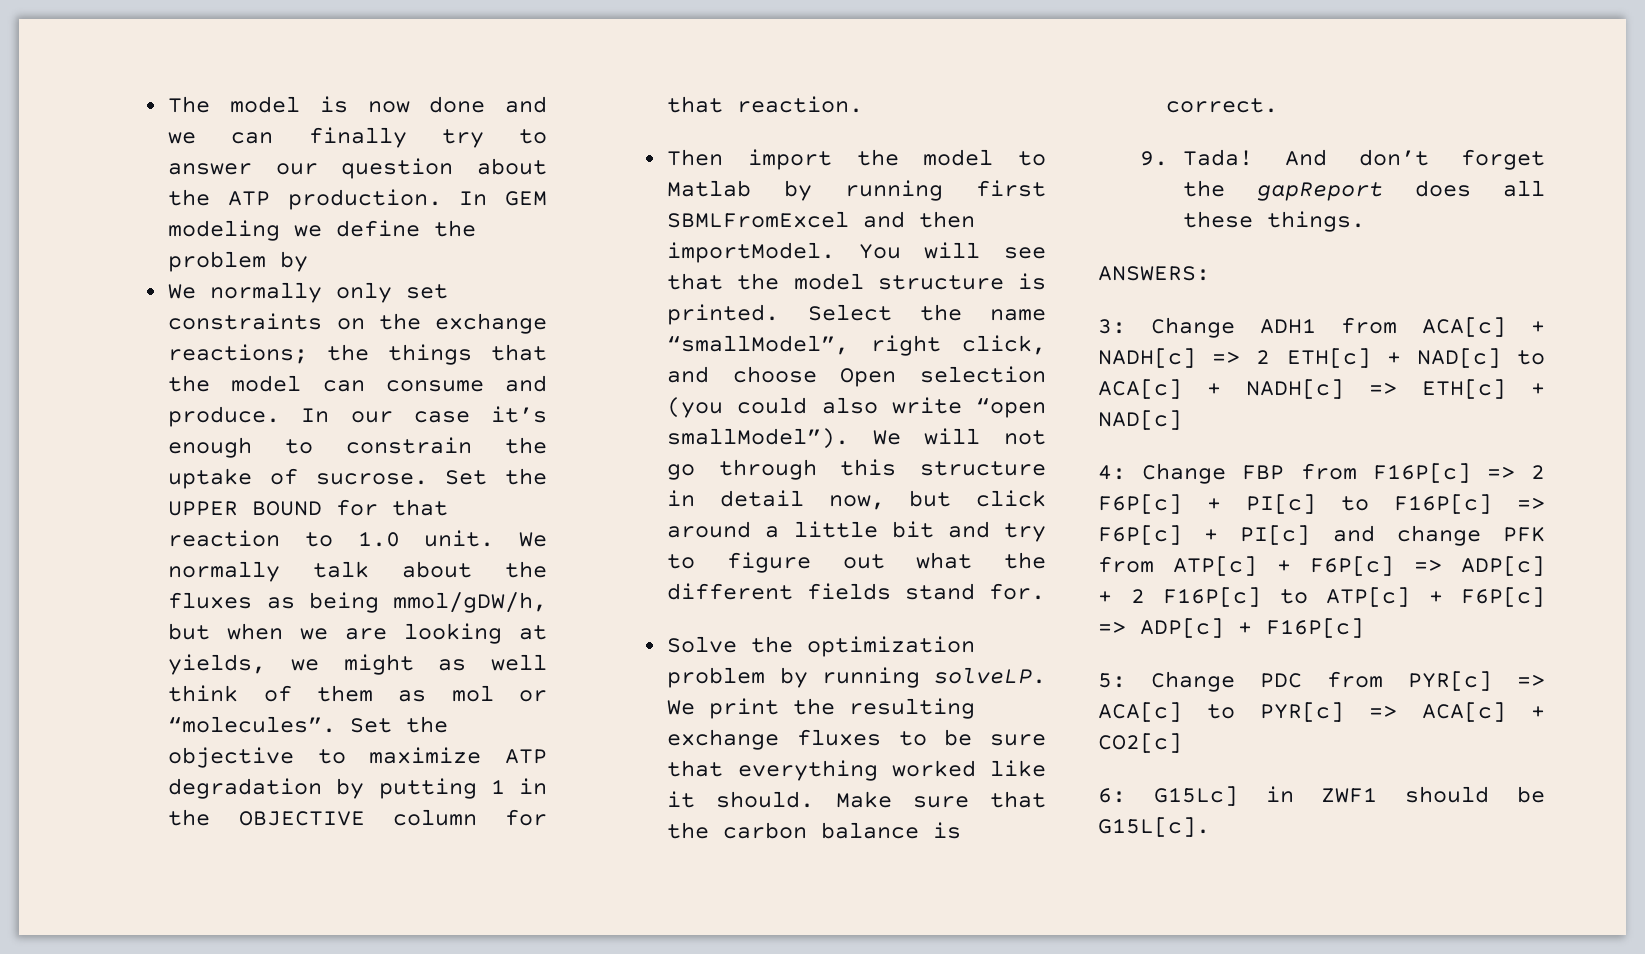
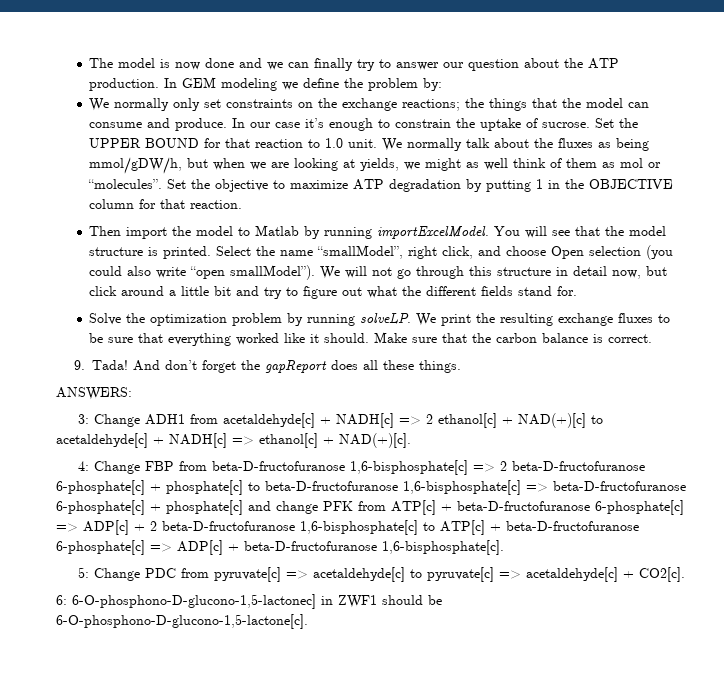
- In GEM modeling we define the problem by
+ In GEM modeling we define the problem by:
- Then import the model to Matlab by running first SBMLFromExcel and then importModel.
+ Then import the model to Matlab by running importExcelModel.
- 3: Change ADH1 from ACA[c] + NADH[c] => 2 ETH[c] + NAD[c] to ACA[c] + NADH[c] => ETH[c] + NAD[c]
- 4: Change FBP from F16P[c] => 2 F6P[c] + PI[c] to F16P[c] => F6P[c] + PI[c] and change PFK from ATP[c] + F6P[c] => ADP[c] + 2 F16P[c] to ATP[c] + F6P[c] => ADP[c] + F16P[c]
+ 3: Change ADH1 from acetaldehyde[c] + NADH[c] => 2 ethanol[c] + NAD(+)[c] to acetaldehyde[c] + NADH[c] => ethanol[c] + NAD(+)[c].
+ 4: Change FBP from beta-D-fructofuranose 1,6-bisphosphate[c] => 2 beta-D-fructofuranose 6-phosphate[c] + phosphate[c] to beta-D-fructofuranose 1,6-bisphosphate[c] => beta-D-fructofuranose 6-phosphate[c] + phosphate[c] and change PFK from ATP[c] + beta-D-fructofuranose 6-phosphate[c] => ADP[c] + 2 beta-D-fructofuranose 1,6-bisphosphate[c] to ATP[c] + beta-D-fructofuranose 6-phosphate[c] => ADP[c] + beta-D-fructofuranose 1,6-bisphosphate[c].
- 5: Change PDC from PYR[c] => ACA[c] to PYR[c] => ACA[c] + CO2[c]
+ 5: Change PDC from pyruvate[c] => acetaldehyde[c] to pyruvate[c] => acetaldehyde[c] + CO2[c].
- 6: G15Lc] in ZWF1 should be G15L[c].
+ 6: 6-O-phosphono-D-glucono-1,5-lactonec] in ZWF1 should be 6-O-phosphono-D-glucono-1,5-lactone[c].

